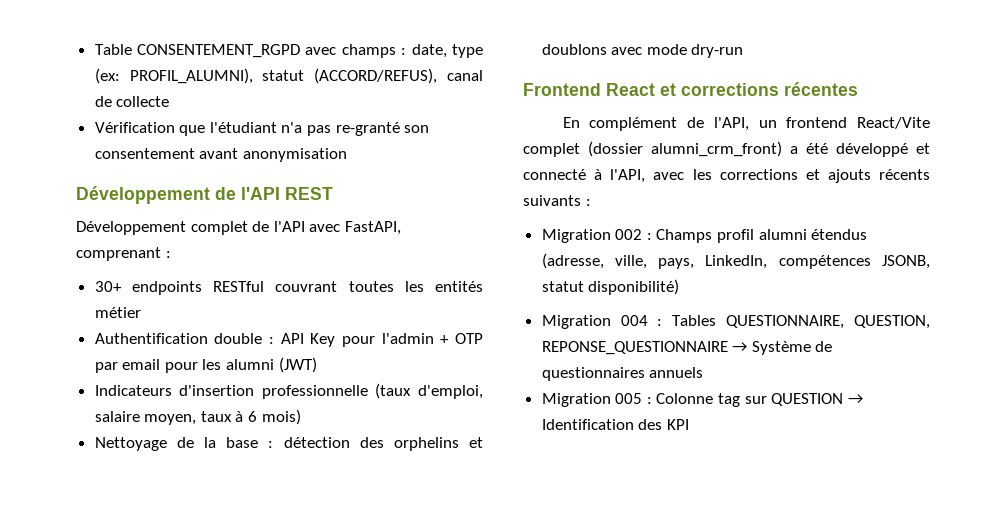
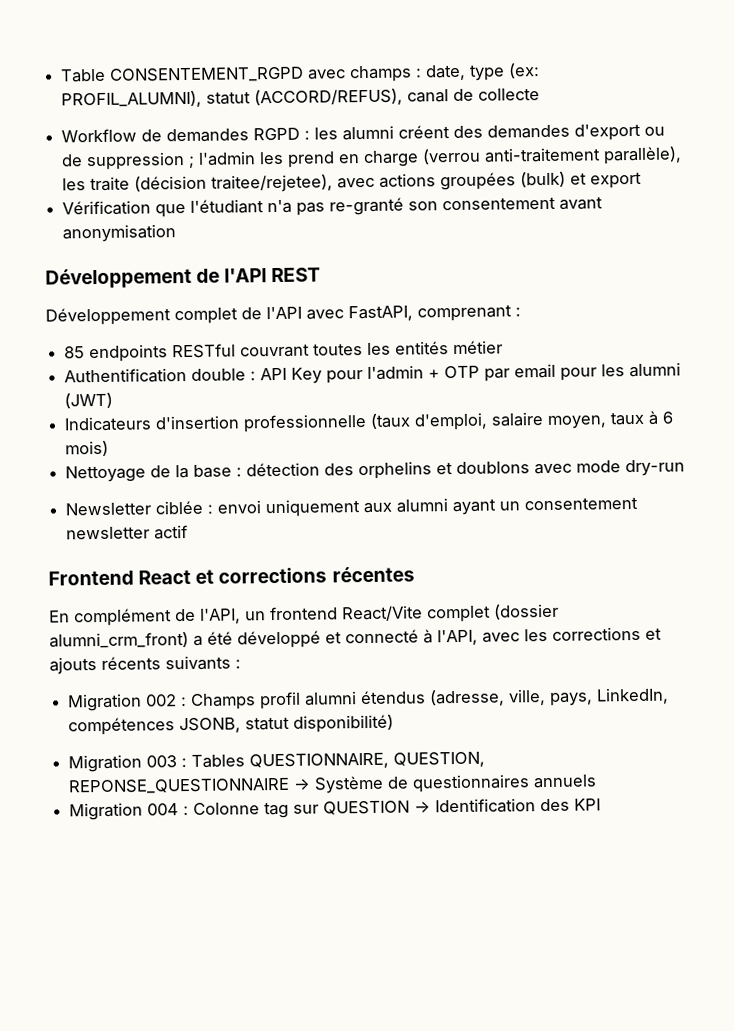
+ Workflow de demandes RGPD : les alumni créent des demandes d'export ou de suppression ; l'admin les prend en charge (verrou anti-traitement parallèle), les traite (décision traitee/rejetee), avec actions groupées (bulk) et export
- 30+ endpoints RESTful couvrant toutes les entités métier
+ 85 endpoints RESTful couvrant toutes les entités métier
+ Newsletter ciblée : envoi uniquement aux alumni ayant un consentement newsletter actif
- Migration 004 : Tables QUESTIONNAIRE, QUESTION, REPONSE_QUESTIONNAIRE → Système de questionnaires annuels
+ Migration 003 : Tables QUESTIONNAIRE, QUESTION, REPONSE_QUESTIONNAIRE → Système de questionnaires annuels
- Migration 005 : Colonne tag sur QUESTION → Identification des KPI
+ Migration 004 : Colonne tag sur QUESTION → Identification des KPI

